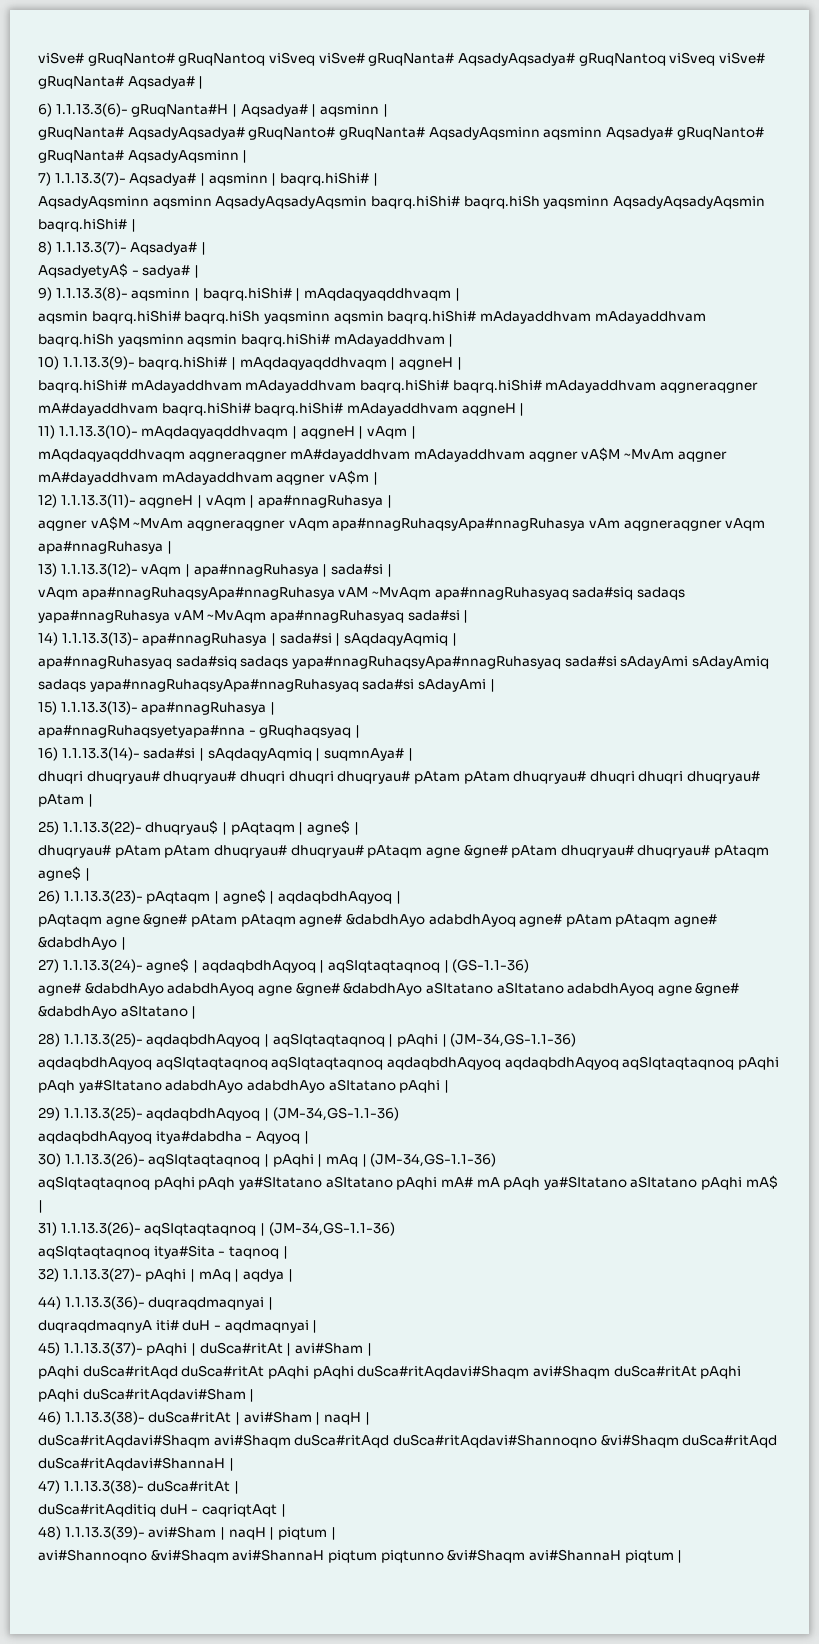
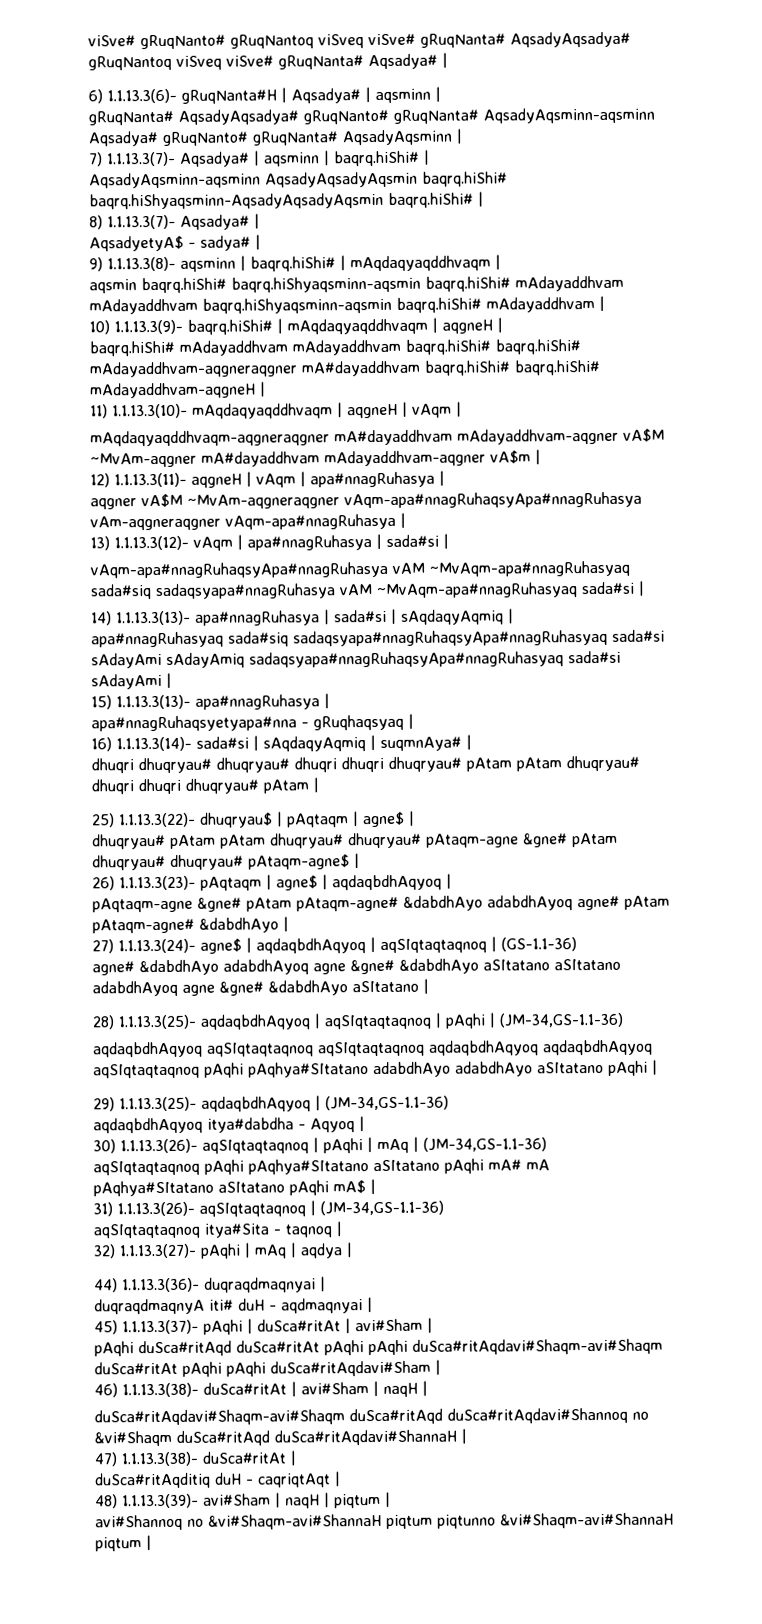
- gRuqNanta# AqsadyAqsadya# gRuqNanto# gRuqNanta# AqsadyAqsminn aqsminn Aqsadya# gRuqNanto# gRuqNanta# AqsadyAqsminn |
+ gRuqNanta# AqsadyAqsadya# gRuqNanto# gRuqNanta# AqsadyAqsminn-aqsminn Aqsadya# gRuqNanto# gRuqNanta# AqsadyAqsminn |
- AqsadyAqsminn aqsminn AqsadyAqsadyAqsmin baqrq.hiShi# baqrq.hiSh yaqsminn AqsadyAqsadyAqsmin baqrq.hiShi# |
+ AqsadyAqsminn-aqsminn AqsadyAqsadyAqsmin baqrq.hiShi# baqrq.hiShyaqsminn-AqsadyAqsadyAqsmin baqrq.hiShi# |
- aqsmin baqrq.hiShi# baqrq.hiSh yaqsminn aqsmin baqrq.hiShi# mAdayaddhvam mAdayaddhvam baqrq.hiSh yaqsminn aqsmin baqrq.hiShi# mAdayaddhvam |
+ aqsmin baqrq.hiShi# baqrq.hiShyaqsminn-aqsmin baqrq.hiShi# mAdayaddhvam mAdayaddhvam baqrq.hiShyaqsminn-aqsmin baqrq.hiShi# mAdayaddhvam |
- baqrq.hiShi# mAdayaddhvam mAdayaddhvam baqrq.hiShi# baqrq.hiShi# mAdayaddhvam aqgneraqgner mA#dayaddhvam baqrq.hiShi# baqrq.hiShi# mAdayaddhvam aqgneH |
+ baqrq.hiShi# mAdayaddhvam mAdayaddhvam baqrq.hiShi# baqrq.hiShi# mAdayaddhvam-aqgneraqgner mA#dayaddhvam baqrq.hiShi# baqrq.hiShi# mAdayaddhvam-aqgneH |
- mAqdaqyaqddhvaqm aqgneraqgner mA#dayaddhvam mAdayaddhvam aqgner vA$M ~MvAm aqgner mA#dayaddhvam mAdayaddhvam aqgner vA$m |
+ mAqdaqyaqddhvaqm-aqgneraqgner mA#dayaddhvam mAdayaddhvam-aqgner vA$M ~MvAm-aqgner mA#dayaddhvam mAdayaddhvam-aqgner vA$m |
- aqgner vA$M ~MvAm aqgneraqgner vAqm apa#nnagRuhaqsyApa#nnagRuhasya vAm aqgneraqgner vAqm apa#nnagRuhasya |
+ aqgner vA$M ~MvAm-aqgneraqgner vAqm-apa#nnagRuhaqsyApa#nnagRuhasya vAm-aqgneraqgner vAqm-apa#nnagRuhasya |
- vAqm apa#nnagRuhaqsyApa#nnagRuhasya vAM ~MvAqm apa#nnagRuhasyaq sada#siq sadaqs yapa#nnagRuhasya vAM ~MvAqm apa#nnagRuhasyaq sada#si |
+ vAqm-apa#nnagRuhaqsyApa#nnagRuhasya vAM ~MvAqm-apa#nnagRuhasyaq sada#siq sadaqsyapa#nnagRuhasya vAM ~MvAqm-apa#nnagRuhasyaq sada#si |
- apa#nnagRuhasyaq sada#siq sadaqs yapa#nnagRuhaqsyApa#nnagRuhasyaq sada#si sAdayAmi sAdayAmiq sadaqs yapa#nnagRuhaqsyApa#nnagRuhasyaq sada#si sAdayAmi |
+ apa#nnagRuhasyaq sada#siq sadaqsyapa#nnagRuhaqsyApa#nnagRuhasyaq sada#si sAdayAmi sAdayAmiq sadaqsyapa#nnagRuhaqsyApa#nnagRuhasyaq sada#si sAdayAmi |
- dhuqryau# pAtam pAtam dhuqryau# dhuqryau# pAtaqm agne &gne# pAtam dhuqryau# dhuqryau# pAtaqm agne$ |
+ dhuqryau# pAtam pAtam dhuqryau# dhuqryau# pAtaqm-agne &gne# pAtam dhuqryau# dhuqryau# pAtaqm-agne$ |
- pAqtaqm agne &gne# pAtam pAtaqm agne# &dabdhAyo adabdhAyoq agne# pAtam pAtaqm agne# &dabdhAyo |
+ pAqtaqm-agne &gne# pAtam pAtaqm-agne# &dabdhAyo adabdhAyoq agne# pAtam pAtaqm-agne# &dabdhAyo |
- aqdaqbdhAqyoq aqSIqtaqtaqnoq aqSIqtaqtaqnoq aqdaqbdhAqyoq aqdaqbdhAqyoq aqSIqtaqtaqnoq pAqhi pAqh ya#SItatano adabdhAyo adabdhAyo aSItatano pAqhi |
+ aqdaqbdhAqyoq aqSIqtaqtaqnoq aqSIqtaqtaqnoq aqdaqbdhAqyoq aqdaqbdhAqyoq aqSIqtaqtaqnoq pAqhi pAqhya#SItatano adabdhAyo adabdhAyo aSItatano pAqhi |
- aqSIqtaqtaqnoq pAqhi pAqh ya#SItatano aSItatano pAqhi mA# mA pAqh ya#SItatano aSItatano pAqhi mA$ |
+ aqSIqtaqtaqnoq pAqhi pAqhya#SItatano aSItatano pAqhi mA# mA pAqhya#SItatano aSItatano pAqhi mA$ |
- pAqhi duSca#ritAqd duSca#ritAt pAqhi pAqhi duSca#ritAqdavi#Shaqm avi#Shaqm duSca#ritAt pAqhi pAqhi duSca#ritAqdavi#Sham |
+ pAqhi duSca#ritAqd duSca#ritAt pAqhi pAqhi duSca#ritAqdavi#Shaqm-avi#Shaqm duSca#ritAt pAqhi pAqhi duSca#ritAqdavi#Sham |
- duSca#ritAqdavi#Shaqm avi#Shaqm duSca#ritAqd duSca#ritAqdavi#Shannoqno &vi#Shaqm duSca#ritAqd duSca#ritAqdavi#ShannaH |
+ duSca#ritAqdavi#Shaqm-avi#Shaqm duSca#ritAqd duSca#ritAqdavi#Shannoq no &vi#Shaqm duSca#ritAqd duSca#ritAqdavi#ShannaH |
- avi#Shannoqno &vi#Shaqm avi#ShannaH piqtum piqtunno &vi#Shaqm avi#ShannaH piqtum |
+ avi#Shannoq no &vi#Shaqm-avi#ShannaH piqtum piqtunno &vi#Shaqm-avi#ShannaH piqtum |

